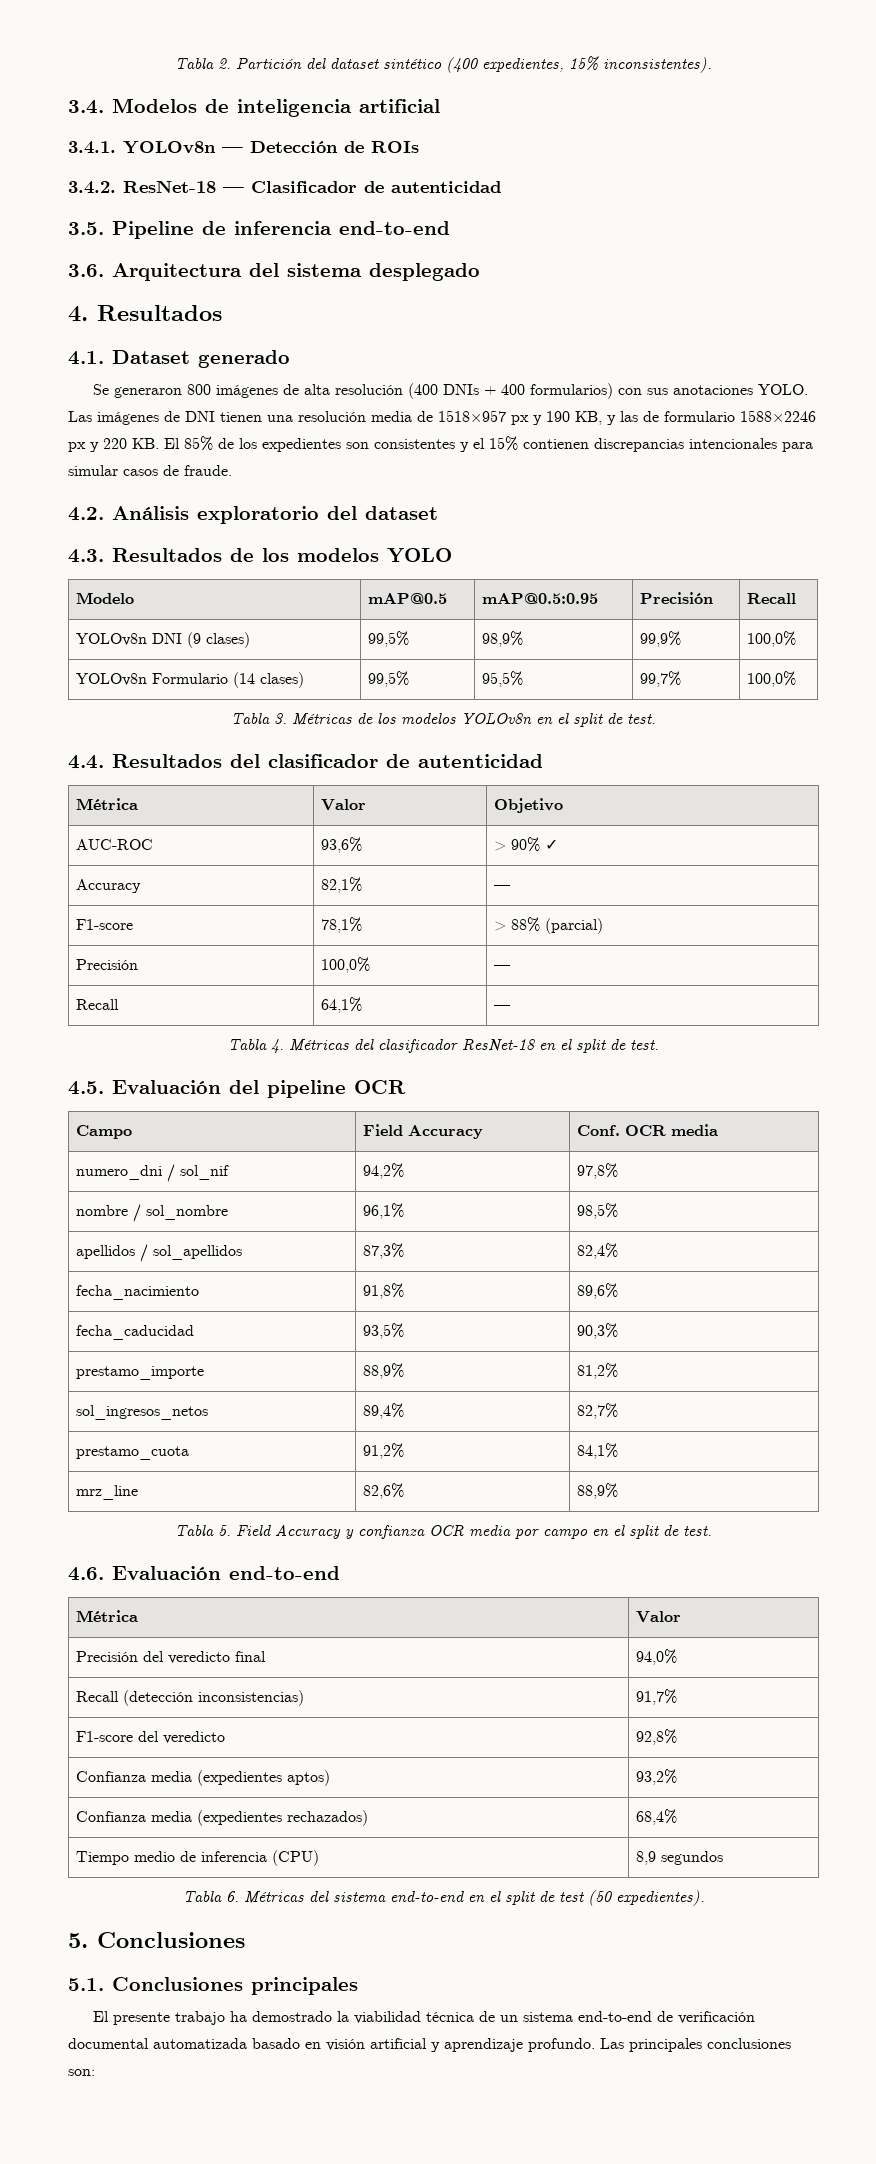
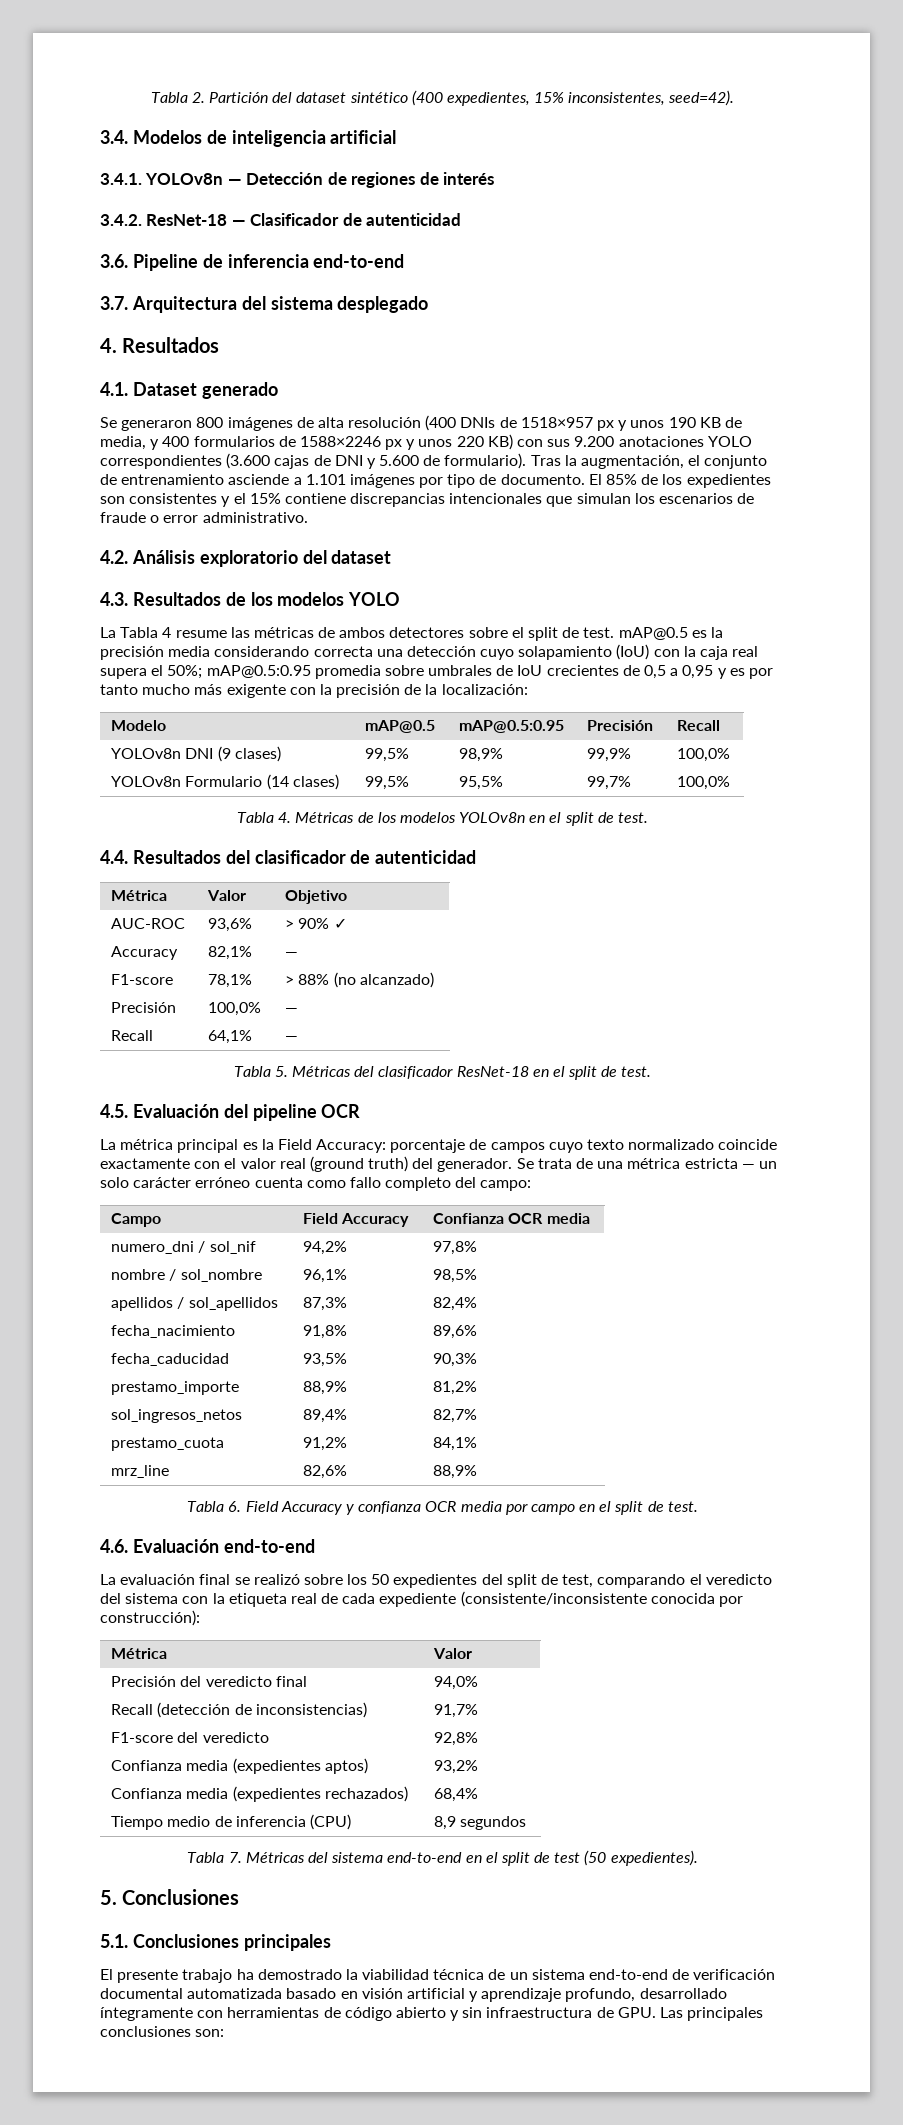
- Tabla 2. Partición del dataset sintético (400 expedientes, 15% inconsistentes).
+ Tabla 2. Partición del dataset sintético (400 expedientes, 15% inconsistentes, seed=42).
- 3.4.1. YOLOv8n — Detección de ROIs
+ 3.4.1. YOLOv8n — Detección de regiones de interés
- 3.5. Pipeline de inferencia end-to-end
+ 3.6. Pipeline de inferencia end-to-end
- 3.6. Arquitectura del sistema desplegado
+ 3.7. Arquitectura del sistema desplegado
- Se generaron 800 imágenes de alta resolución (400 DNIs + 400 formularios) con sus anotaciones YOLO. Las imágenes de DNI tienen una resolución media de 1518×957 px y 190 KB, y las de formulario 1588×2246 px y 220 KB. El 85% de los expedientes son consistentes y el 15% contienen discrepancias intencionales para simular casos de fraude.
+ Se generaron 800 imágenes de alta resolución (400 DNIs de 1518×957 px y unos 190 KB de media, y 400 formularios de 1588×2246 px y unos 220 KB) con sus 9.200 anotaciones YOLO correspondientes (3.600 cajas de DNI y 5.600 de formulario). Tras la augmentación, el conjunto de entrenamiento asciende a 1.101 imágenes por tipo de documento. El 85% de los expedientes son consistentes y el 15% contiene discrepancias intencionales que simulan los escenarios de fraude o error administrativo.
+ La Tabla 4 resume las métricas de ambos detectores sobre el split de test. mAP@0.5 es la precisión media considerando correcta una detección cuyo solapamiento (IoU) con la caja real supera el 50%; mAP@0.5:0.95 promedia sobre umbrales de IoU crecientes de 0,5 a 0,95 y es por tanto mucho más exigente con la precisión de la localización:
- Tabla 3. Métricas de los modelos YOLOv8n en el split de test.
+ Tabla 4. Métricas de los modelos YOLOv8n en el split de test.
- F1-score | 78,1% | > 88% (parcial)
+ F1-score | 78,1% | > 88% (no alcanzado)
- Tabla 4. Métricas del clasificador ResNet-18 en el split de test.
+ Tabla 5. Métricas del clasificador ResNet-18 en el split de test.
+ La métrica principal es la Field Accuracy: porcentaje de campos cuyo texto normalizado coincide exactamente con el valor real (ground truth) del generador. Se trata de una métrica estricta — un solo carácter erróneo cuenta como fallo completo del campo:
- Campo | Field Accuracy | Conf. OCR media
+ Campo | Field Accuracy | Confianza OCR media
- Tabla 5. Field Accuracy y confianza OCR media por campo en el split de test.
+ Tabla 6. Field Accuracy y confianza OCR media por campo en el split de test.
+ La evaluación final se realizó sobre los 50 expedientes del split de test, comparando el veredicto del sistema con la etiqueta real de cada expediente (consistente/inconsistente conocida por construcción):
- Recall (detección inconsistencias) | 91,7%
+ Recall (detección de inconsistencias) | 91,7%
- Tabla 6. Métricas del sistema end-to-end en el split de test (50 expedientes).
+ Tabla 7. Métricas del sistema end-to-end en el split de test (50 expedientes).
- El presente trabajo ha demostrado la viabilidad técnica de un sistema end-to-end de verificación documental automatizada basado en visión artificial y aprendizaje profundo. Las principales conclusiones son:
+ El presente trabajo ha demostrado la viabilidad técnica de un sistema end-to-end de verificación documental automatizada basado en visión artificial y aprendizaje profundo, desarrollado íntegramente con herramientas de código abierto y sin infraestructura de GPU. Las principales conclusiones son:

